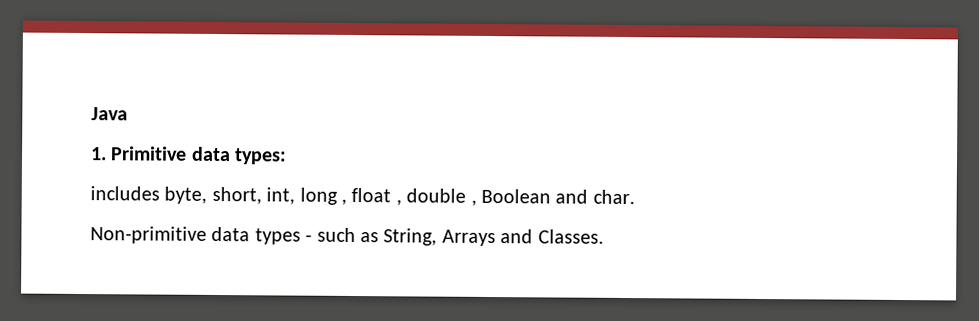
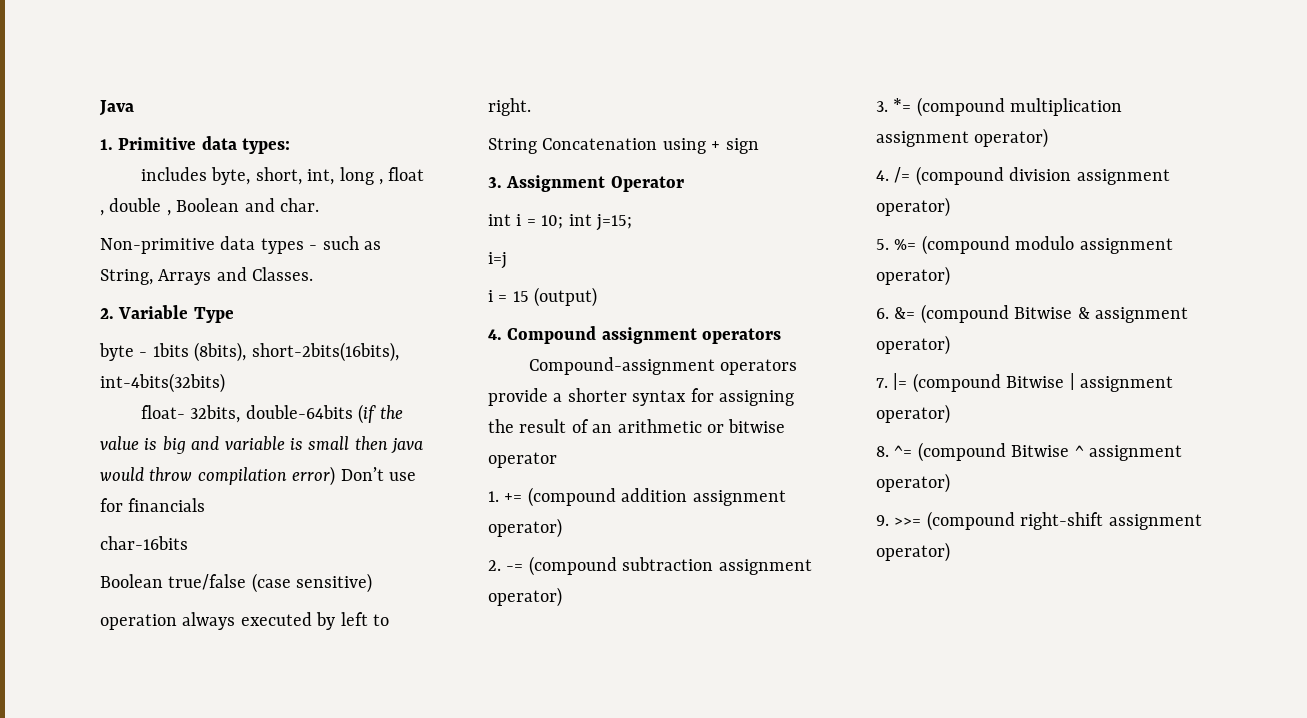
+ 2. Variable Type
+ byte - 1bits (8bits), short-2bits(16bits), int-4bits(32bits)
+ float- 32bits, double-64bits (if the value is big and variable is small then java would throw compilation error) Don’t use for financials
+ char-16bits
+ Boolean true/false (case sensitive)
+ operation always executed by left to right.
+ String Concatenation using + sign
+ 3. Assignment Operator
+ int i = 10; int j=15;
+ i=j
+ i = 15 (output)
+ 4. Compound assignment operators
+ Compound-assignment operators provide a shorter syntax for assigning the result of an arithmetic or bitwise operator
+ 1. += (compound addition assignment operator)
+ 2. -= (compound subtraction assignment operator)
+ 3. *= (compound multiplication assignment operator)
+ 4. /= (compound division assignment operator)
+ 5. %= (compound modulo assignment operator)
+ 6. &= (compound Bitwise & assignment operator)
+ 7. |= (compound Bitwise | assignment operator)
+ 8. ^= (compound Bitwise ^ assignment operator)
+ 9. >>= (compound right-shift assignment operator)

